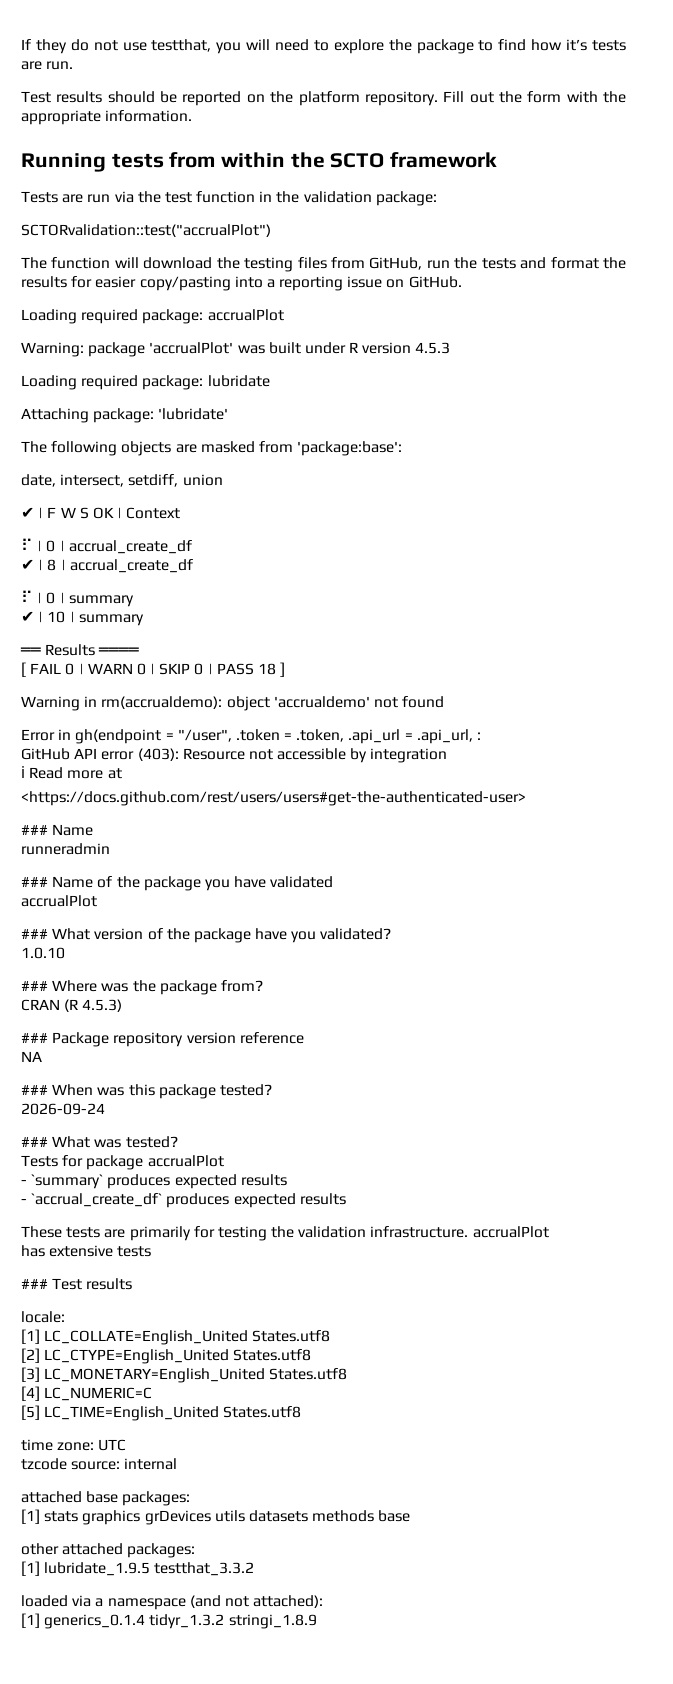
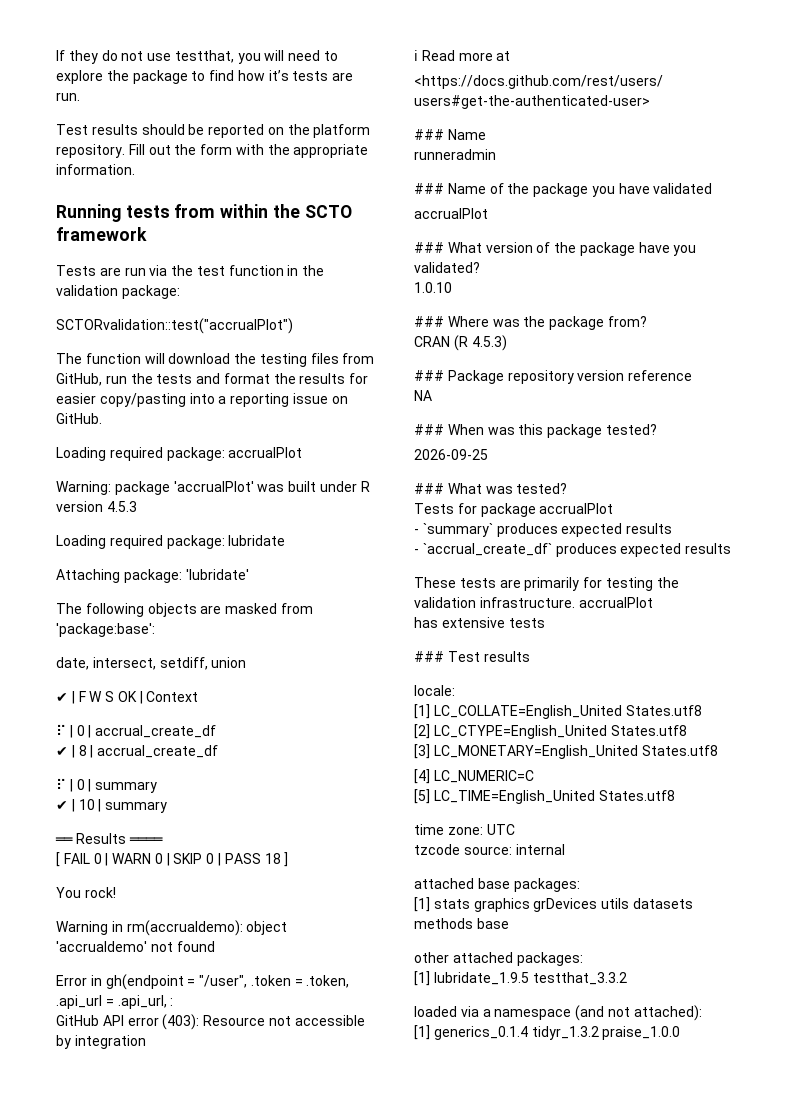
+ You rock!
- 2026-09-24
+ 2026-09-25
- [1] generics_0.1.4 tidyr_1.3.2 stringi_1.8.9
+ [1] generics_0.1.4 tidyr_1.3.2 praise_1.0.0

